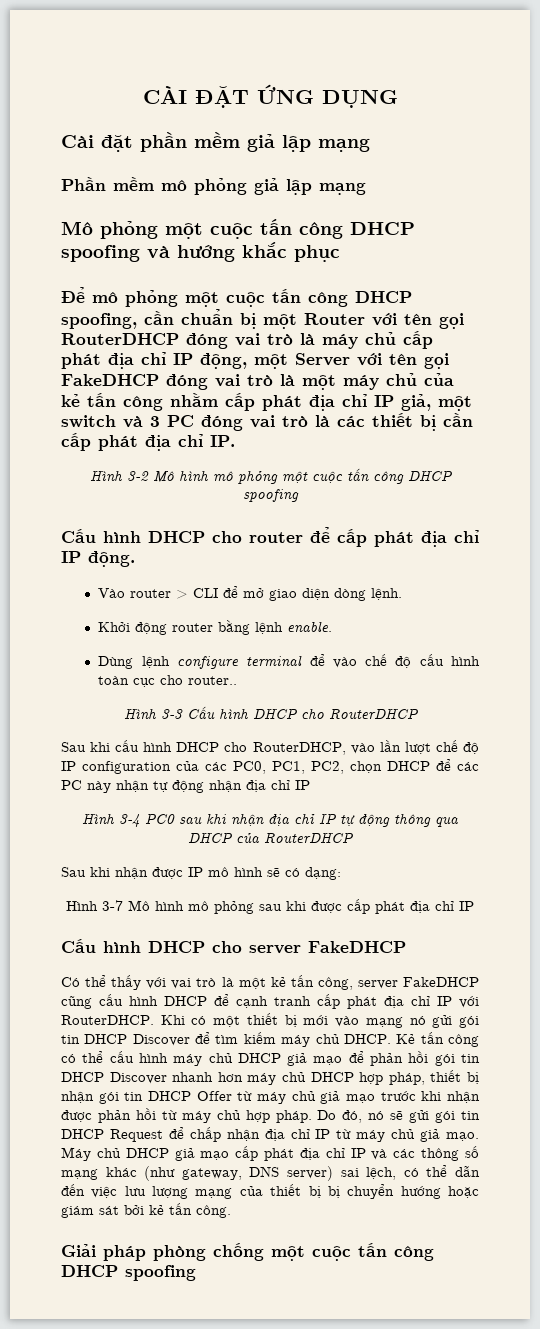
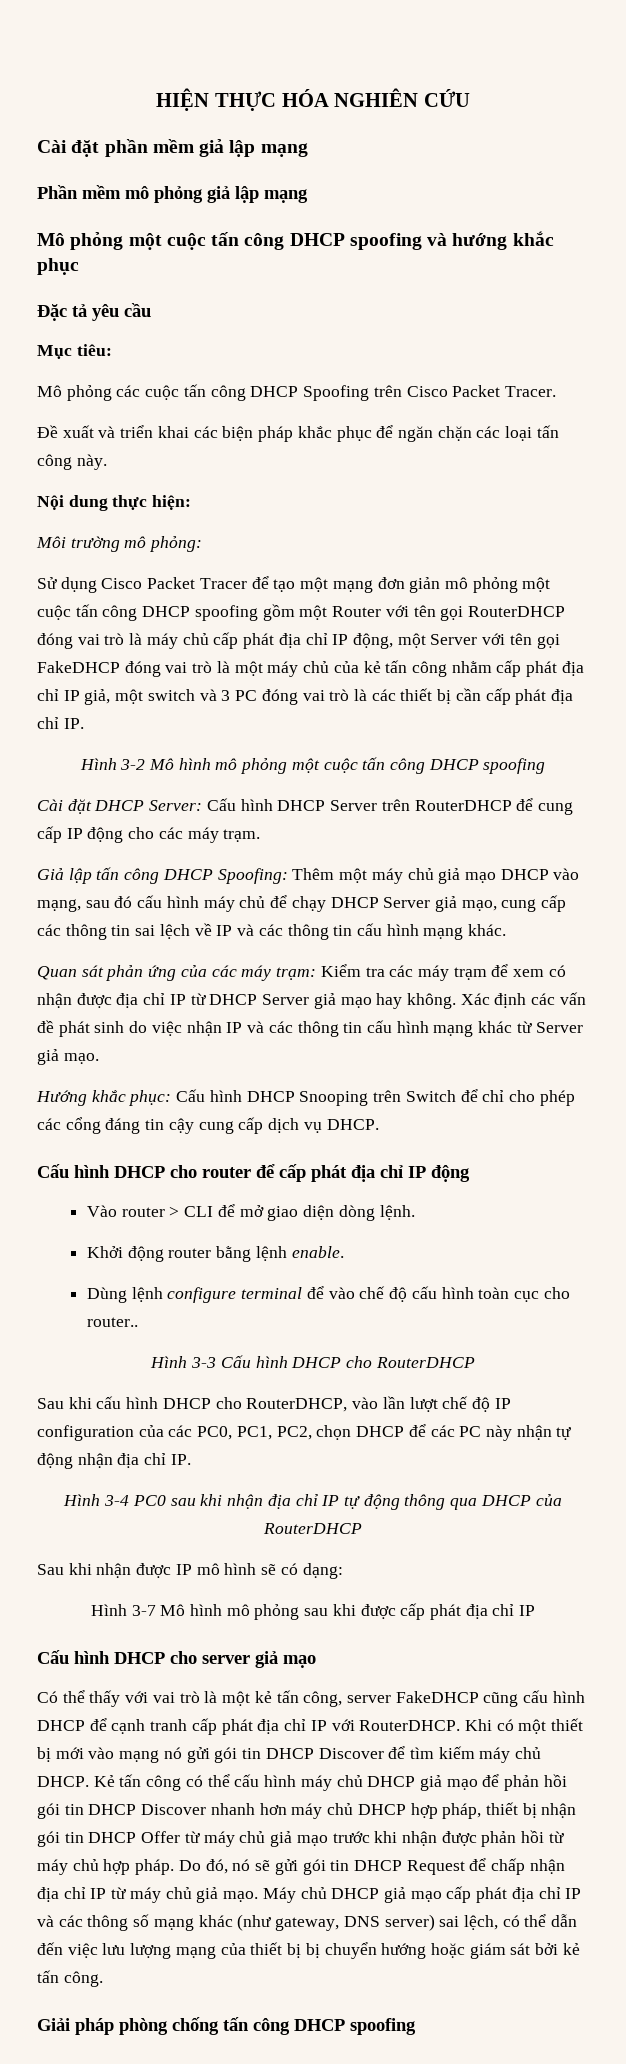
- CÀI ĐẶT ỨNG DỤNG
+ HIỆN THỰC HÓA NGHIÊN CỨU
- Để mô phỏng một cuộc tấn công DHCP spoofing, cần chuẩn bị một Router với tên gọi RouterDHCP đóng vai trò là máy chủ cấp phát địa chỉ IP động, một Server với tên gọi FakeDHCP đóng vai trò là một máy chủ của kẻ tấn công nhằm cấp phát địa chỉ IP giả, một switch và 3 PC đóng vai trò là các thiết bị cần cấp phát địa chỉ IP.
+ Đặc tả yêu cầu
+ Mục tiêu:
+ Mô phỏng các cuộc tấn công DHCP Spoofing trên Cisco Packet Tracer.
+ Đề xuất và triển khai các biện pháp khắc phục để ngăn chặn các loại tấn công này.
+ Nội dung thực hiện:
+ Môi trường mô phỏng:
+ Sử dụng Cisco Packet Tracer để tạo một mạng đơn giản mô phỏng một cuộc tấn công DHCP spoofing gồm một Router với tên gọi RouterDHCP đóng vai trò là máy chủ cấp phát địa chỉ IP động, một Server với tên gọi FakeDHCP đóng vai trò là một máy chủ của kẻ tấn công nhằm cấp phát địa chỉ IP giả, một switch và 3 PC đóng vai trò là các thiết bị cần cấp phát địa chỉ IP.
+ Cài đặt DHCP Server: Cấu hình DHCP Server trên RouterDHCP để cung cấp IP động cho các máy trạm.
+ Giả lập tấn công DHCP Spoofing: Thêm một máy chủ giả mạo DHCP vào mạng, sau đó cấu hình máy chủ để chạy DHCP Server giả mạo, cung cấp các thông tin sai lệch về IP và các thông tin cấu hình mạng khác.
+ Quan sát phản ứng của các máy trạm: Kiểm tra các máy trạm để xem có nhận được địa chỉ IP từ DHCP Server giả mạo hay không. Xác định các vấn đề phát sinh do việc nhận IP và các thông tin cấu hình mạng khác từ Server giả mạo.
+ Hướng khắc phục: Cấu hình DHCP Snooping trên Switch để chỉ cho phép các cổng đáng tin cậy cung cấp dịch vụ DHCP.
- Cấu hình DHCP cho router để cấp phát địa chỉ IP động.
+ Cấu hình DHCP cho router để cấp phát địa chỉ IP động
- Sau khi cấu hình DHCP cho RouterDHCP, vào lần lượt chế độ IP configuration của các PC0, PC1, PC2, chọn DHCP để các PC này nhận tự động nhận địa chỉ IP
+ Sau khi cấu hình DHCP cho RouterDHCP, vào lần lượt chế độ IP configuration của các PC0, PC1, PC2, chọn DHCP để các PC này nhận tự động nhận địa chỉ IP.
- Cấu hình DHCP cho server FakeDHCP
+ Cấu hình DHCP cho server giả mạo
- Giải pháp phòng chống một cuộc tấn công DHCP spoofing
+ Giải pháp phòng chống tấn công DHCP spoofing

